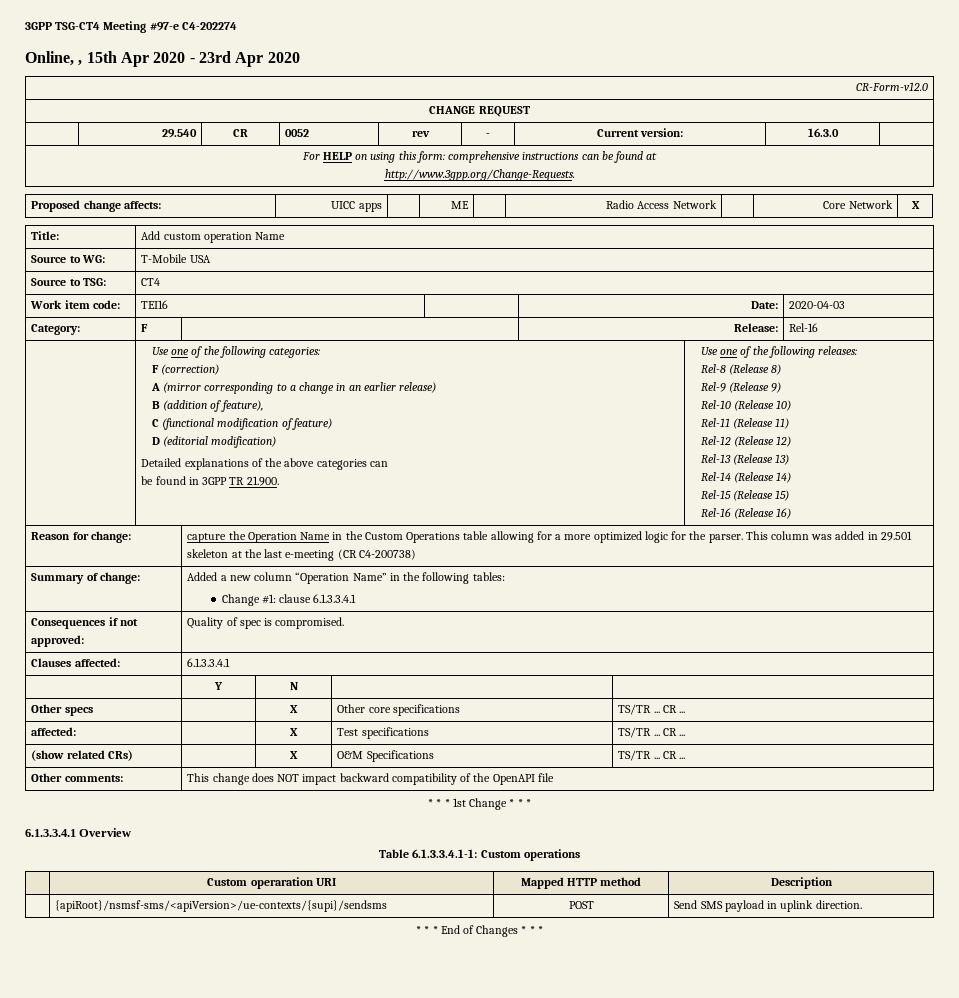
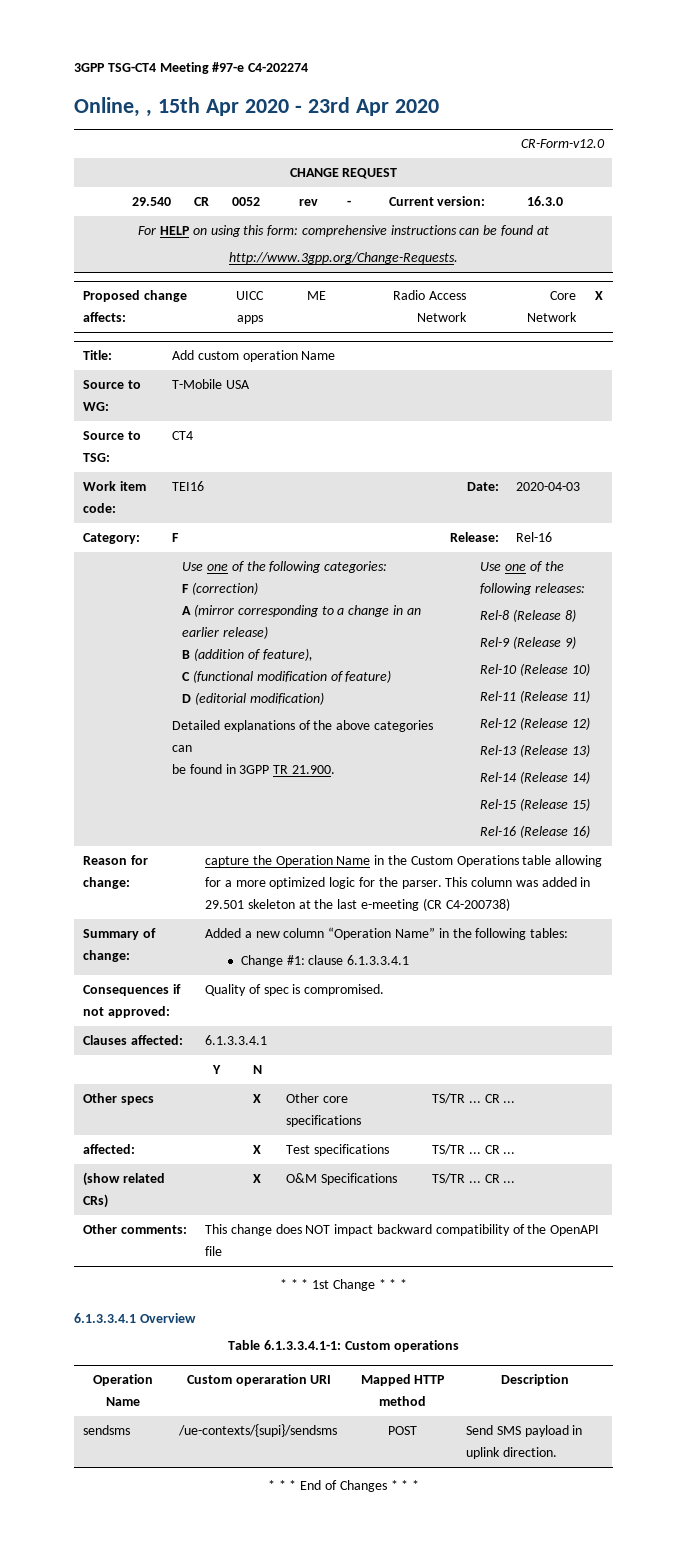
- | Custom operaration URI | Mapped HTTP method | Description
+ Operation Name | Custom operaration URI | Mapped HTTP method | Description
- | {apiRoot}/nsmsf-sms/<apiVersion>/ue-contexts/{supi}/sendsms | POST | Send SMS payload in uplink direction.
+ sendsms | /ue-contexts/{supi}/sendsms | POST | Send SMS payload in uplink direction.

